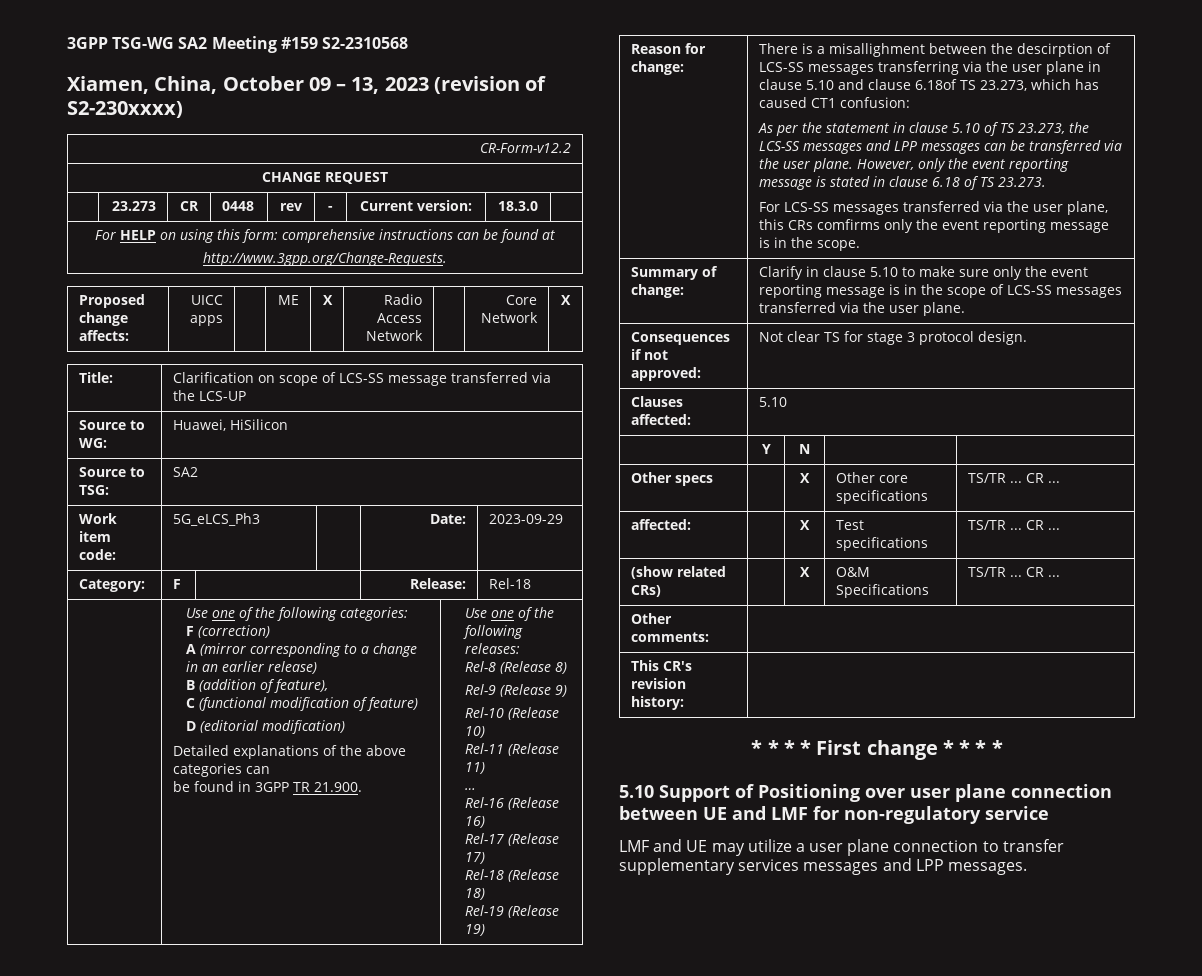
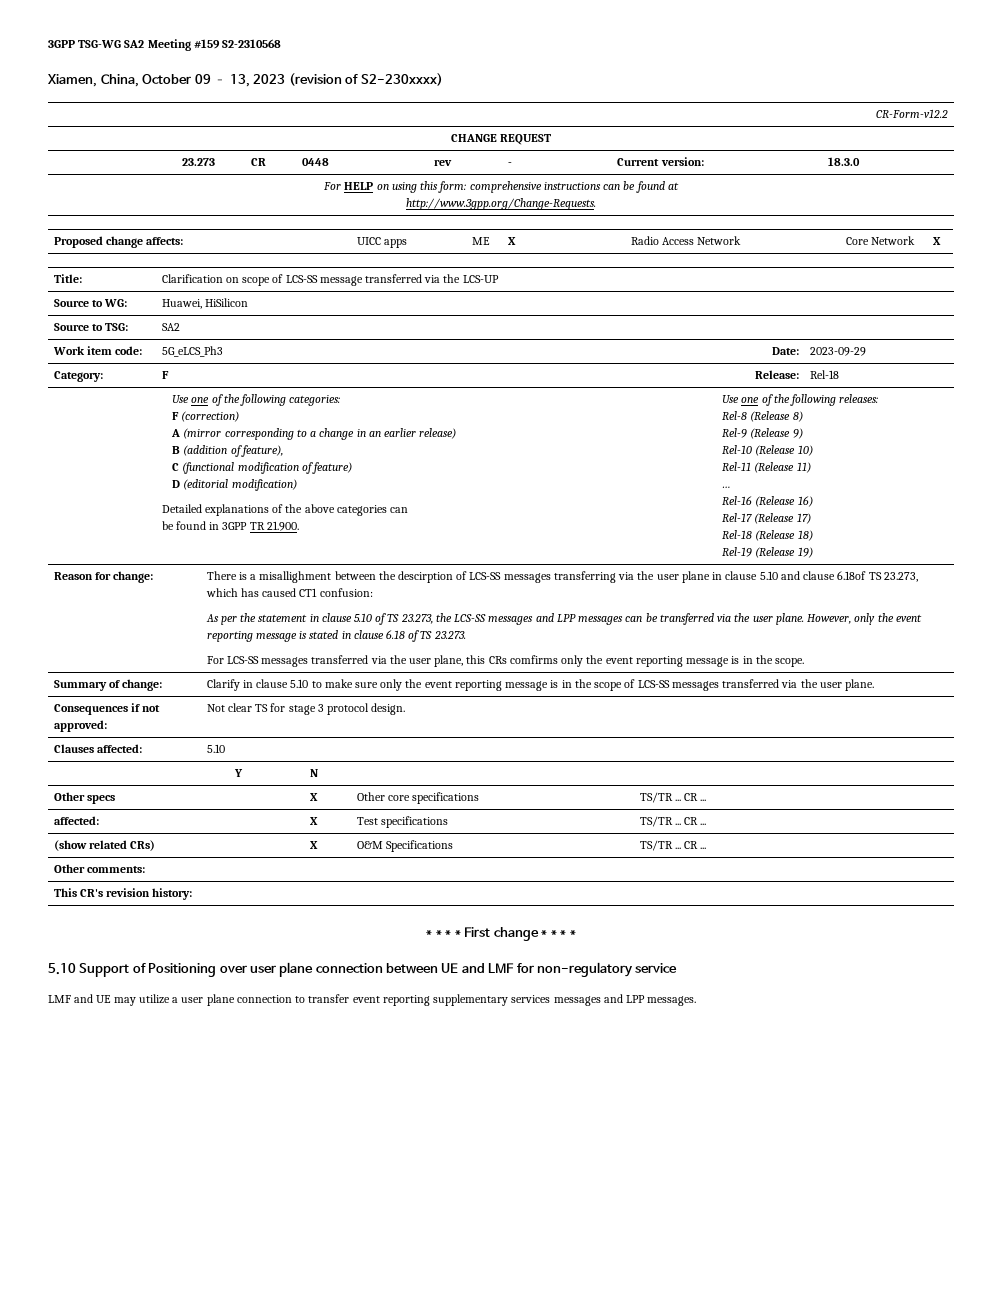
- LMF and UE may utilize a user plane connection to transfer supplementary services messages and LPP messages.
+ LMF and UE may utilize a user plane connection to transfer event reporting supplementary services messages and LPP messages.

